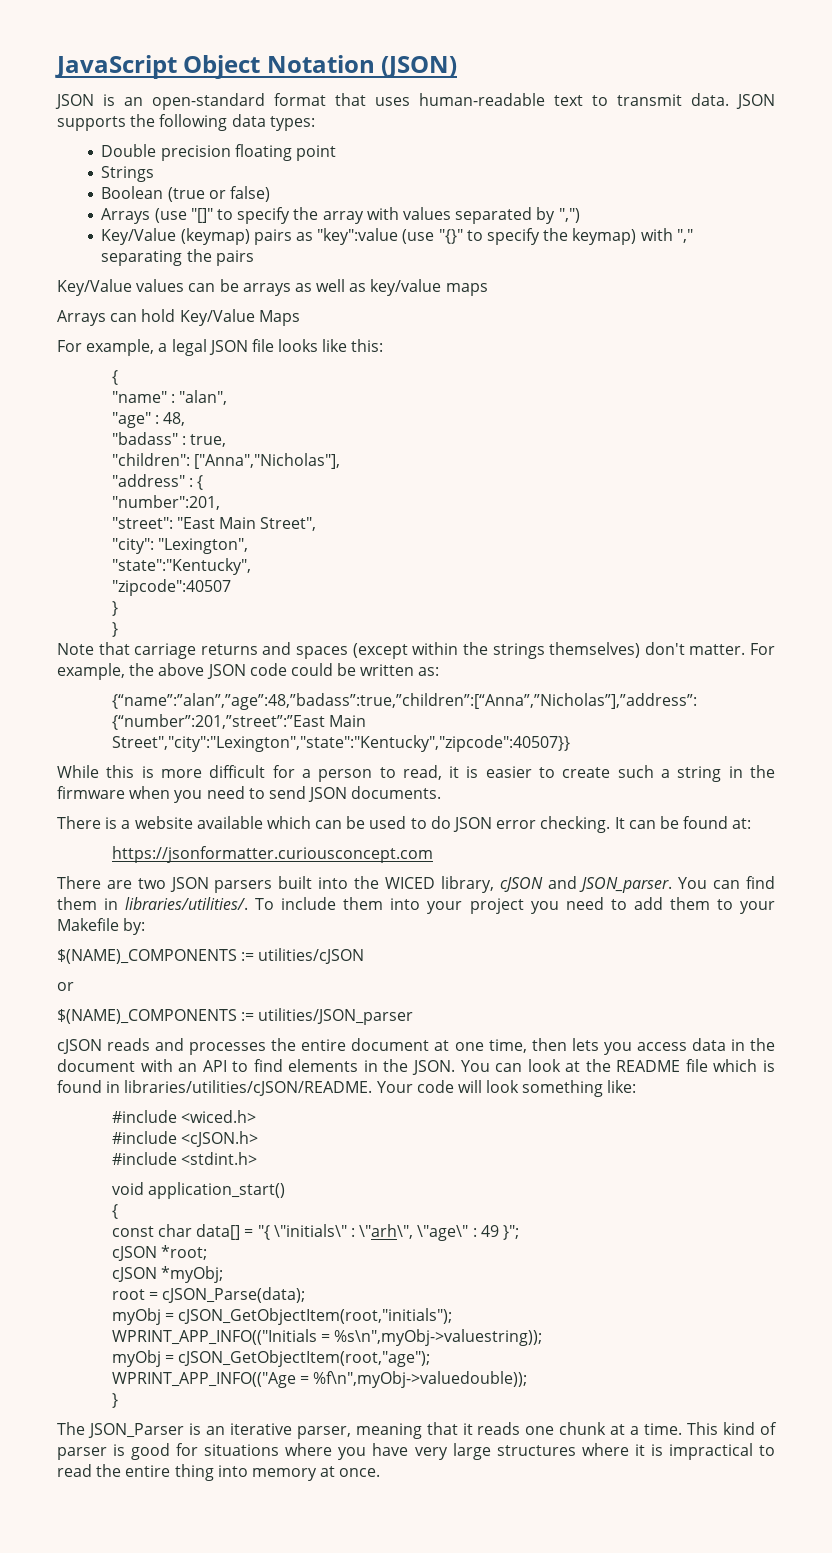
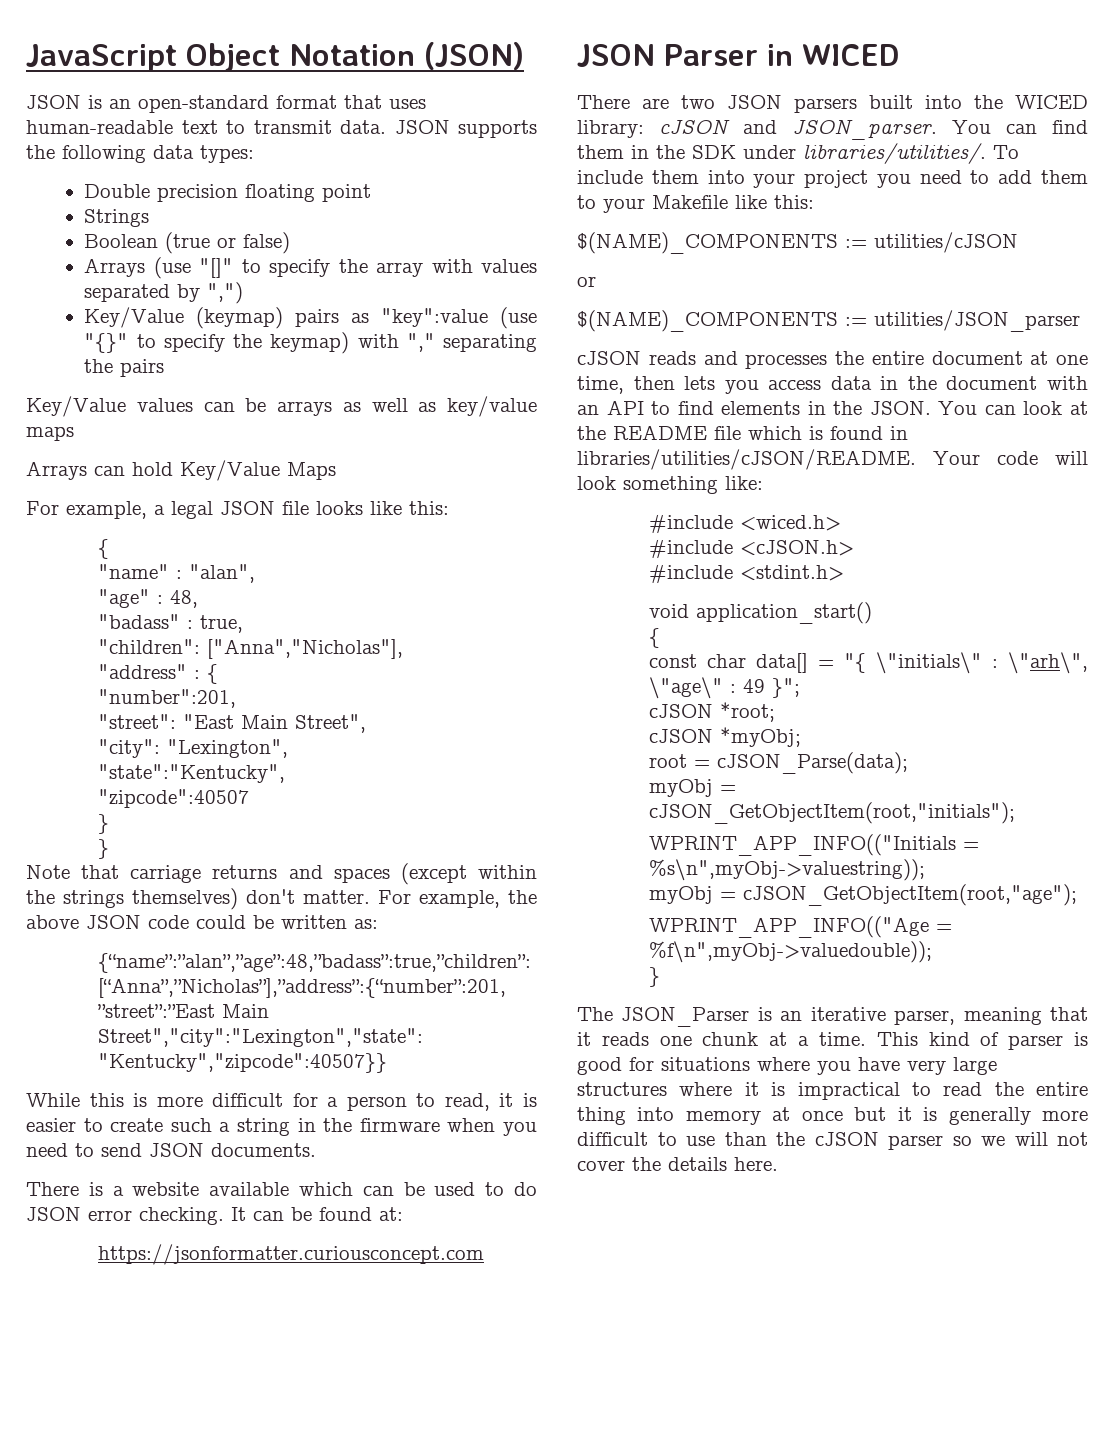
+ JSON Parser in WICED
- There are two JSON parsers built into the WICED library, cJSON and JSON_parser.
+ There are two JSON parsers built into the WICED library: cJSON and JSON_parser.
- You can find them in libraries/utilities/.
+ You can find them in the SDK under libraries/utilities/.
- To include them into your project you need to add them to your Makefile by:
+ To include them into your project you need to add them to your Makefile like this:
- This kind of parser is good for situations where you have very large structures where it is impractical to read the entire thing into memory at once.
+ This kind of parser is good for situations where you have very large structures where it is impractical to read the entire thing into memory at once but it is generally more difficult to use than the cJSON parser so we will not cover the details here.

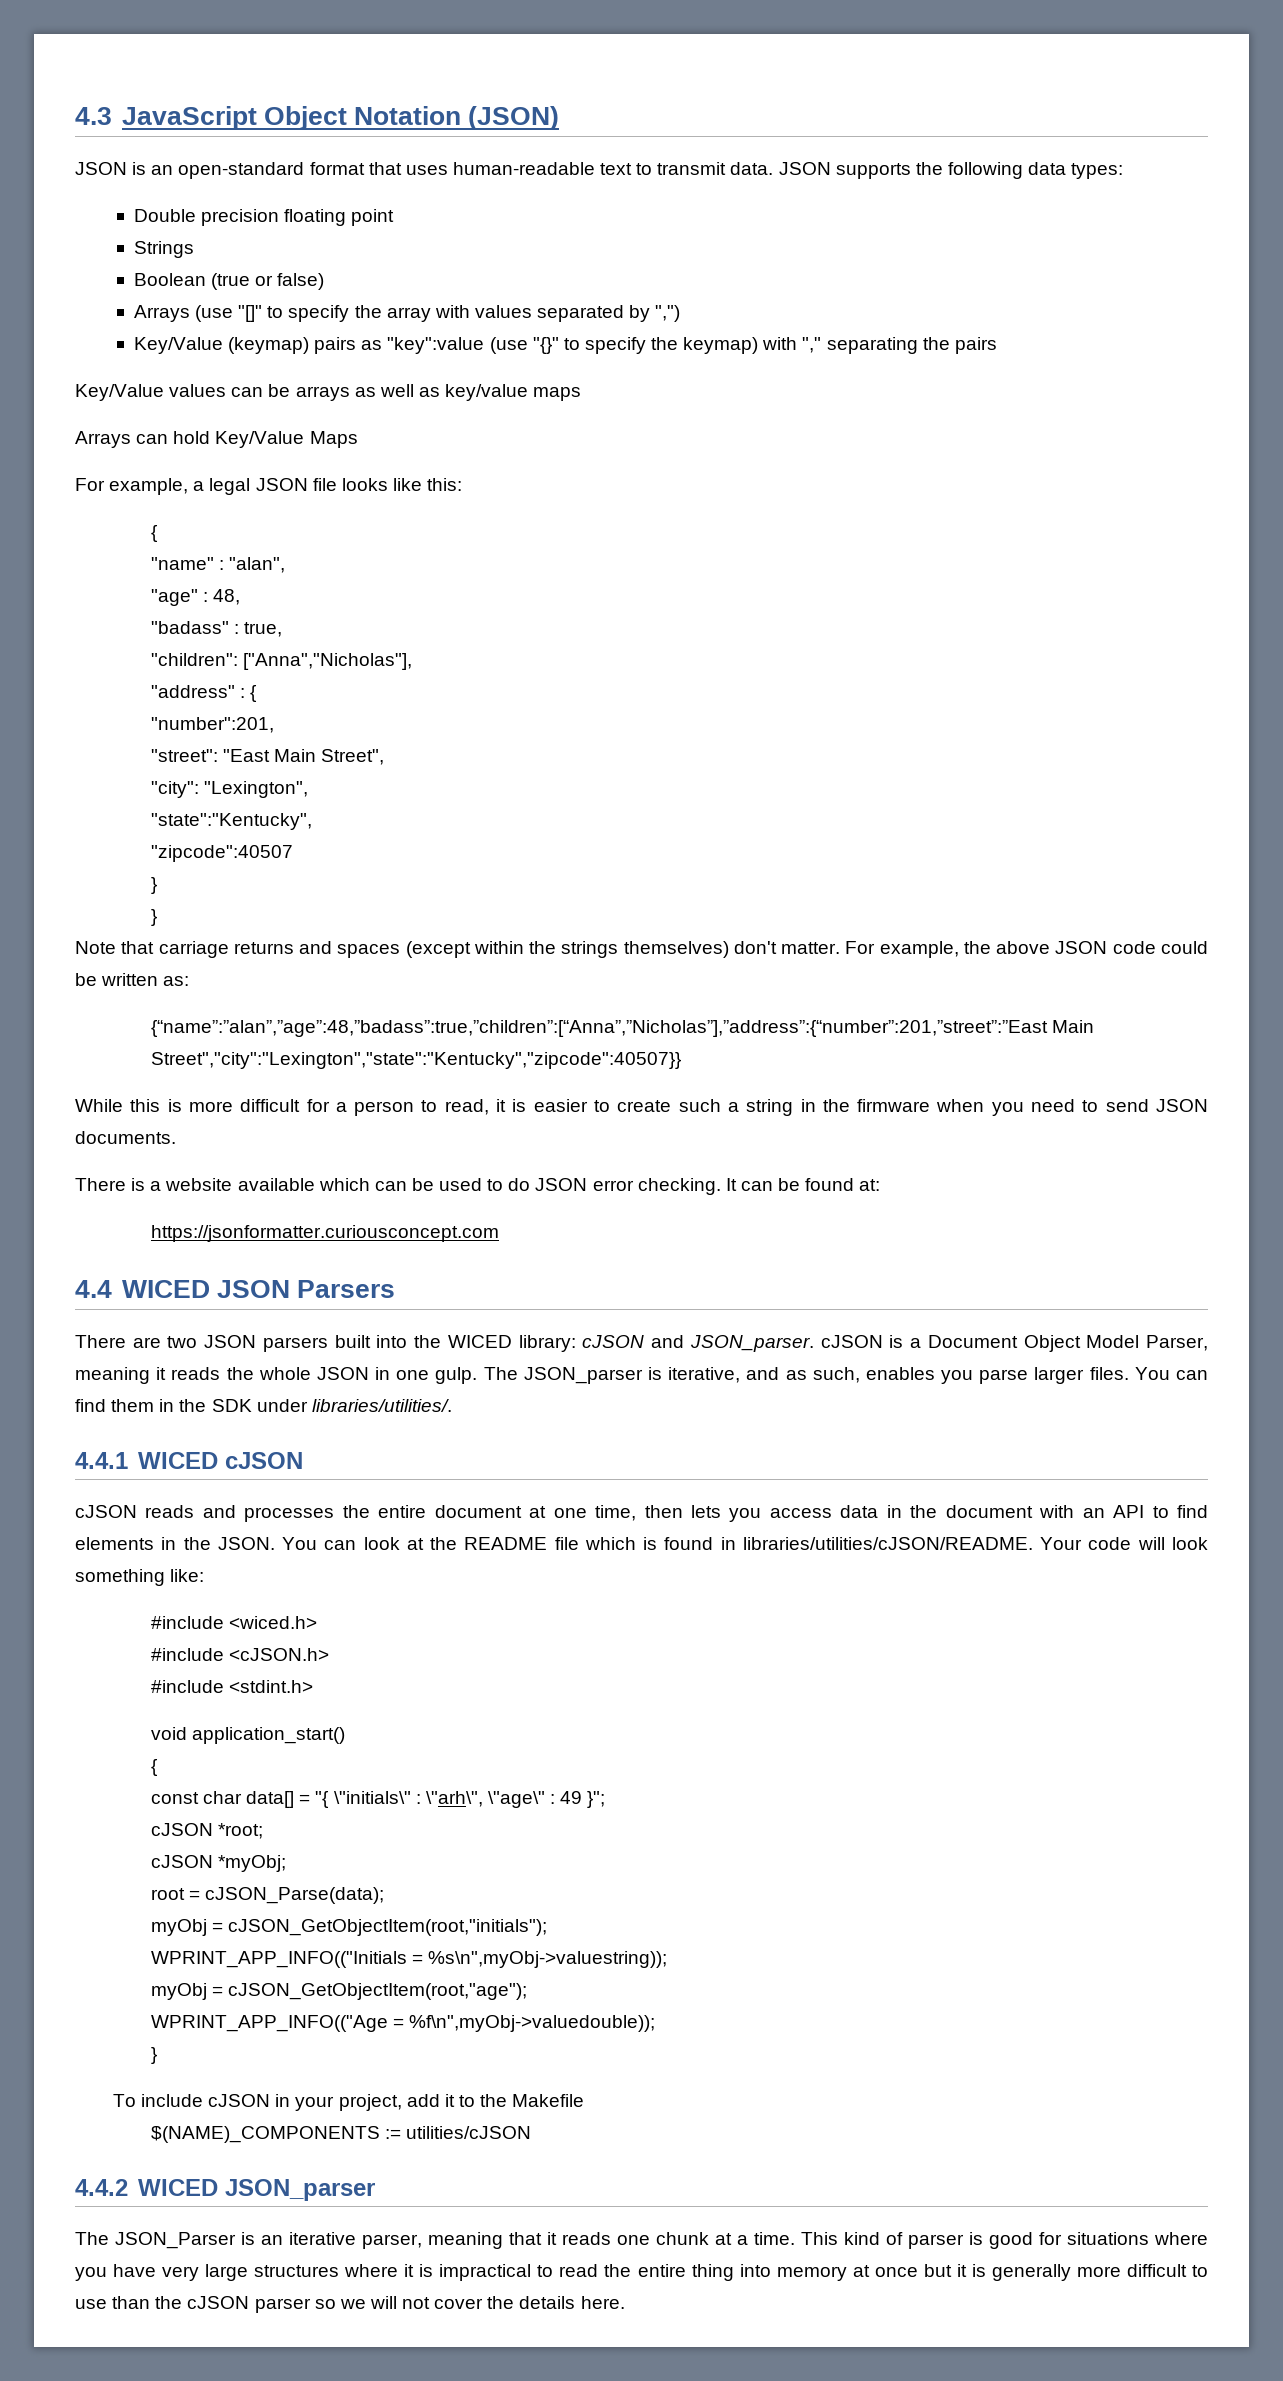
- JavaScript Object Notation (JSON)
+ 4.3 JavaScript Object Notation (JSON)
- JSON Parser in WICED
+ 4.4 WICED JSON Parsers
- There are two JSON parsers built into the WICED library: cJSON and JSON_parser.
+ There are two JSON parsers built into the WICED library: cJSON and JSON_parser. cJSON is a Document Object Model Parser, meaning it reads the whole JSON in one gulp. The JSON_parser is iterative, and as such, enables you parse larger files.
- You can find them in the SDK under libraries/utilities/. To include them into your project you need to add them to your Makefile like this:
- $(NAME)_COMPONENTS := utilities/cJSON
- or
- $(NAME)_COMPONENTS := utilities/JSON_parser
+ You can find them in the SDK under libraries/utilities/.
+ 4.4.1 WICED cJSON
+ To include cJSON in your project, add it to the Makefile
+ $(NAME)_COMPONENTS := utilities/cJSON
+ 4.4.2 WICED JSON_parser

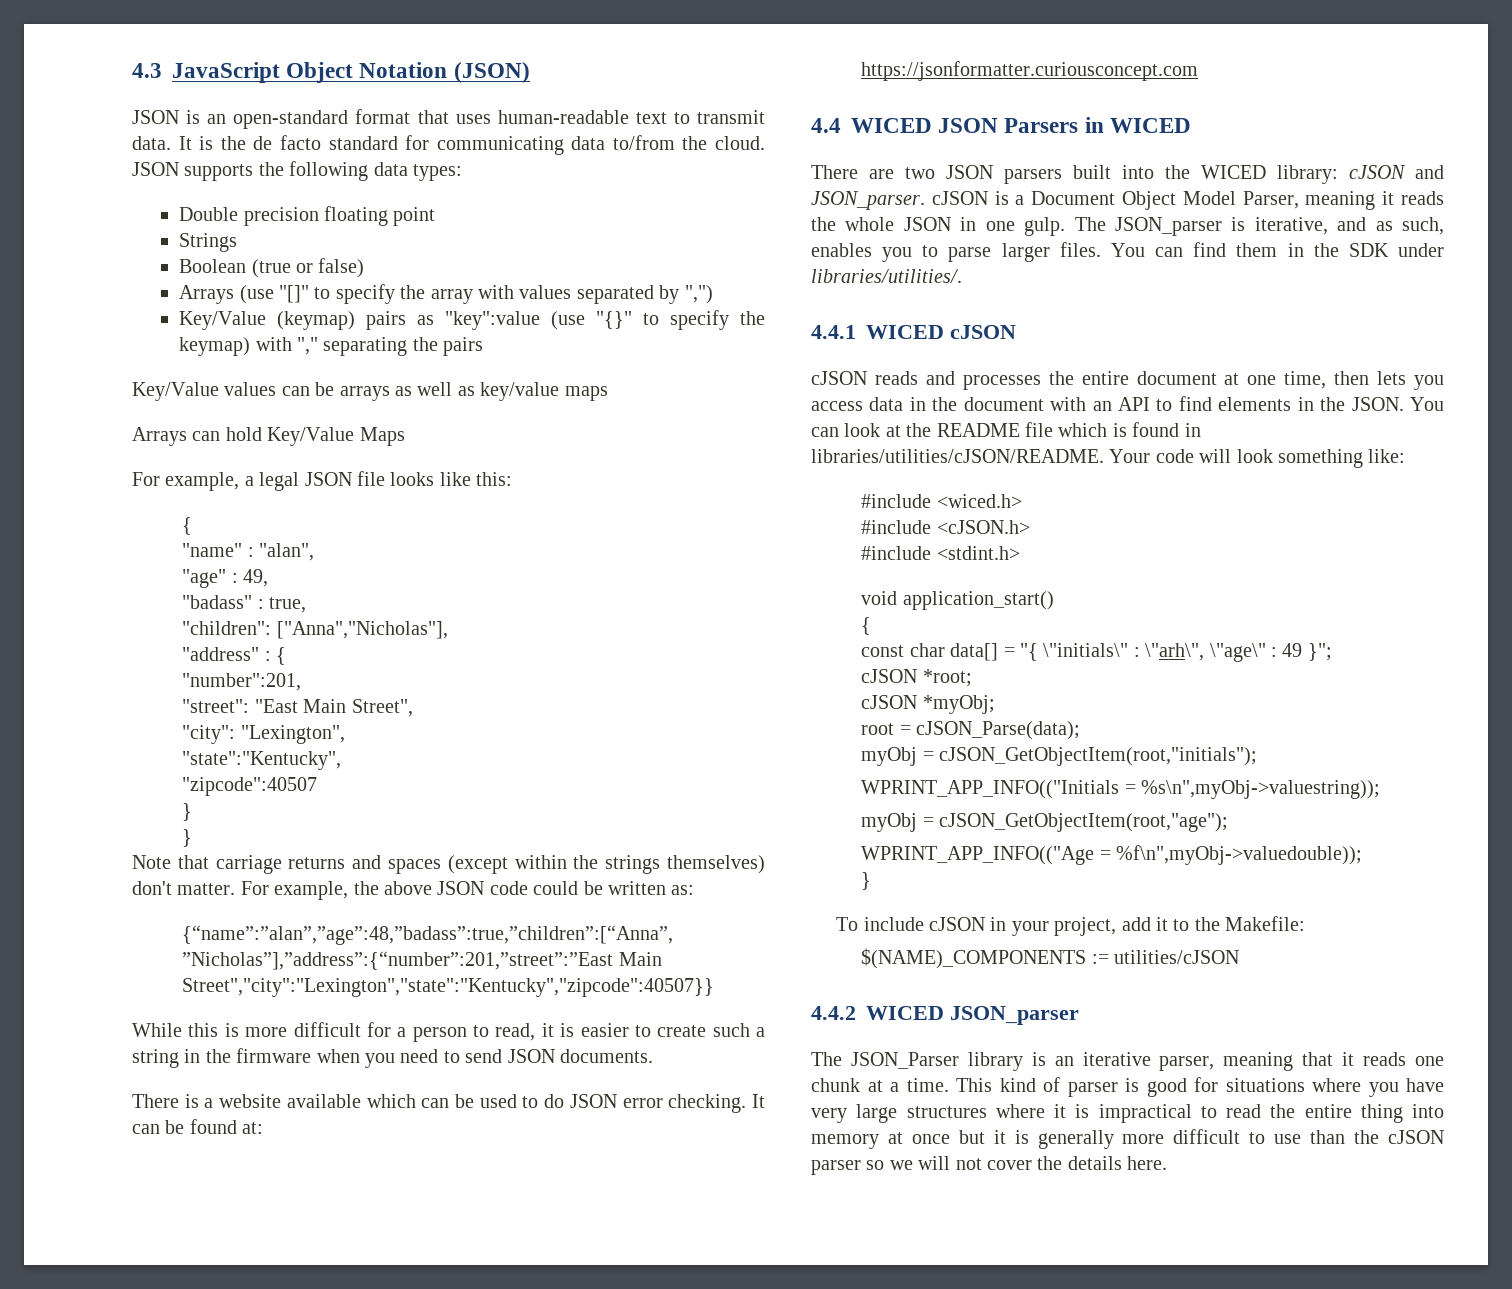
+ It is the de facto standard for communicating data to/from the cloud.
- "age" : 48,
+ "age" : 49,
- 4.4 WICED JSON Parsers
+ 4.4 WICED JSON Parsers in WICED
- The JSON_parser is iterative, and as such, enables you parse larger files.
+ The JSON_parser is iterative, and as such, enables you to parse larger files.
- To include cJSON in your project, add it to the Makefile
+ To include cJSON in your project, add it to the Makefile:
- The JSON_Parser is an iterative parser, meaning that it reads one chunk at a time.
+ The JSON_Parser library is an iterative parser, meaning that it reads one chunk at a time.

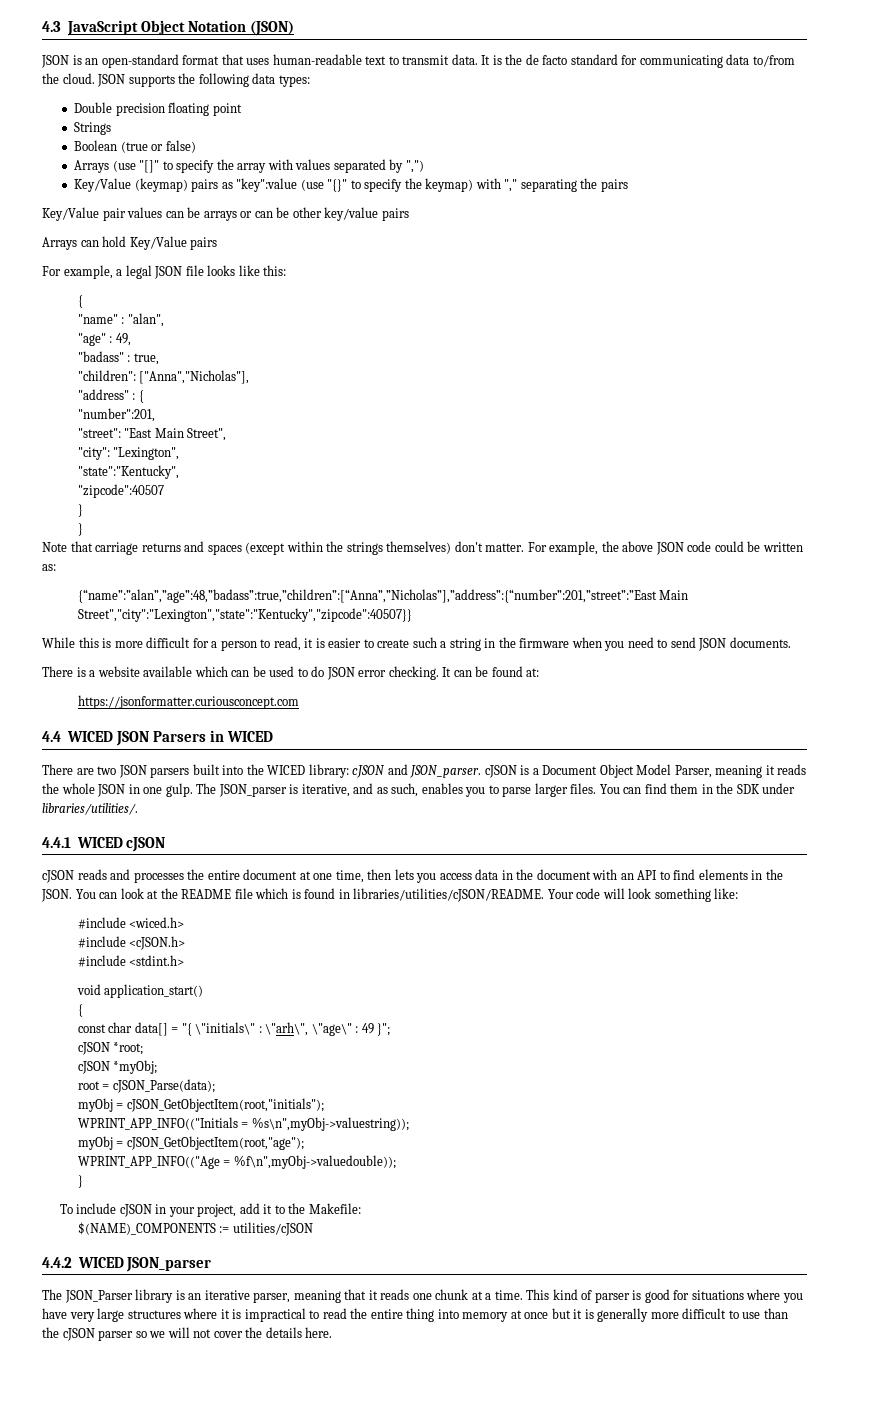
- Key/Value values can be arrays as well as key/value maps
+ Key/Value pair values can be arrays or can be other key/value pairs
- Arrays can hold Key/Value Maps
+ Arrays can hold Key/Value pairs

